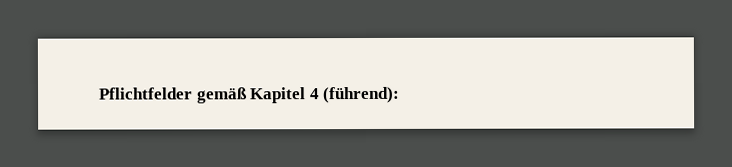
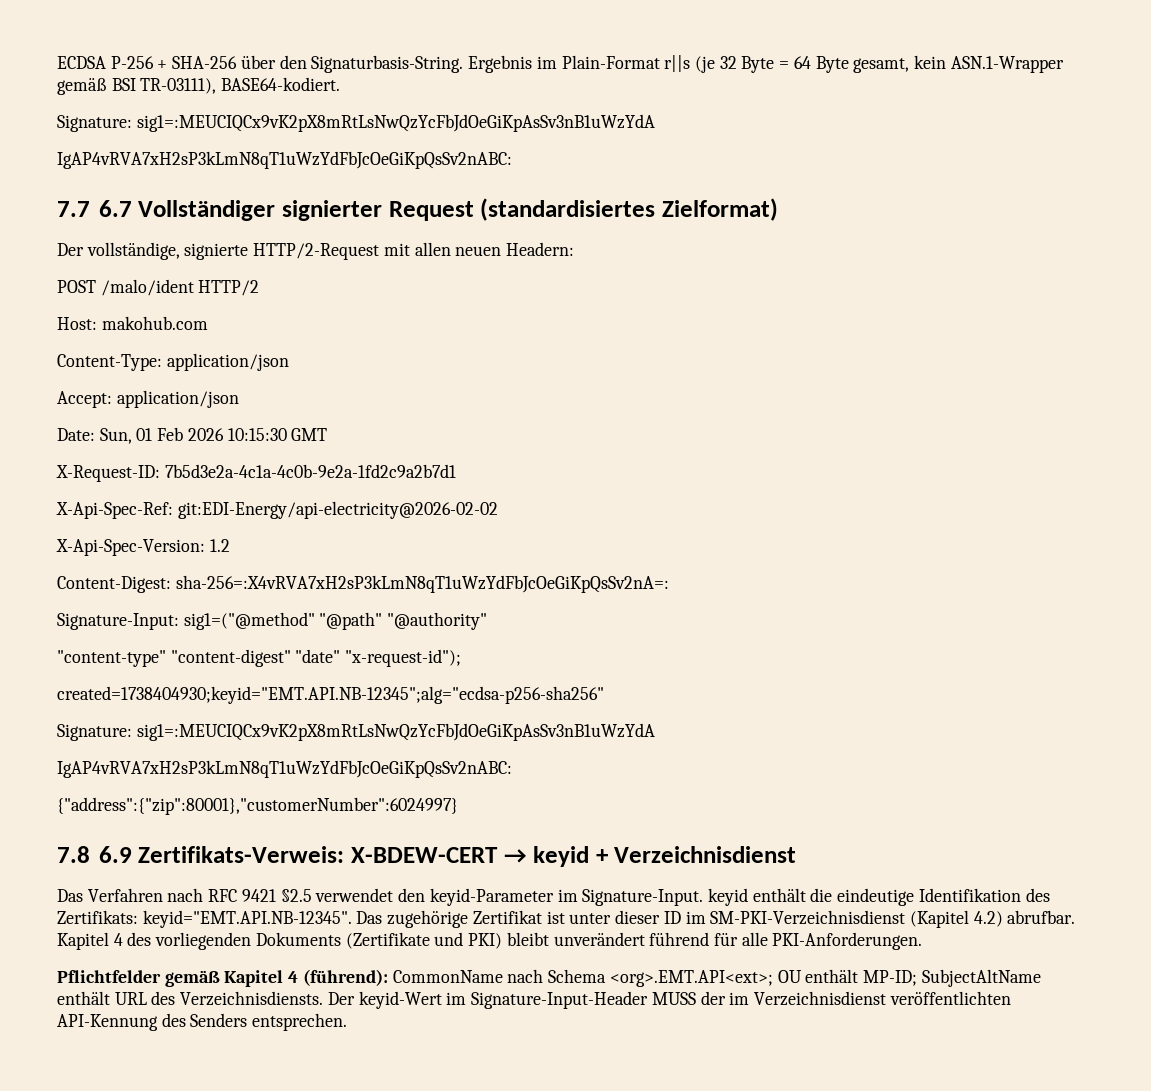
+ ECDSA P-256 + SHA-256 über den Signaturbasis-String. Ergebnis im Plain-Format r||s (je 32 Byte = 64 Byte gesamt, kein ASN.1-Wrapper gemäß BSI TR-03111), BASE64-kodiert.
+ Signature: sig1=:MEUCIQCx9vK2pX8mRtLsNwQzYcFbJdOeGiKpAsSv3nB1uWzYdA
+ IgAP4vRVA7xH2sP3kLmN8qT1uWzYdFbJcOeGiKpQsSv2nABC:
+ 7.7 6.7 Vollständiger signierter Request (standardisiertes Zielformat)
+ Der vollständige, signierte HTTP/2-Request mit allen neuen Headern:
+ POST /malo/ident HTTP/2
+ Host: makohub.com
+ Content-Type: application/json
+ Accept: application/json
+ Date: Sun, 01 Feb 2026 10:15:30 GMT
+ X-Request-ID: 7b5d3e2a-4c1a-4c0b-9e2a-1fd2c9a2b7d1
+ X-Api-Spec-Ref: git:EDI-Energy/api-electricity@2026-02-02
+ X-Api-Spec-Version: 1.2
+ Content-Digest: sha-256=:X4vRVA7xH2sP3kLmN8qT1uWzYdFbJcOeGiKpQsSv2nA=:
+ Signature-Input: sig1=("@method" "@path" "@authority"
+ "content-type" "content-digest" "date" "x-request-id");
+ created=1738404930;keyid="EMT.API.NB-12345";alg="ecdsa-p256-sha256"
+ Signature: sig1=:MEUCIQCx9vK2pX8mRtLsNwQzYcFbJdOeGiKpAsSv3nB1uWzYdA
+ IgAP4vRVA7xH2sP3kLmN8qT1uWzYdFbJcOeGiKpQsSv2nABC:
+ {"address":{"zip":80001},"customerNumber":6024997}
+ 7.8 6.9 Zertifikats-Verweis: X-BDEW-CERT → keyid + Verzeichnisdienst
+ Das Verfahren nach RFC 9421 §2.5 verwendet den keyid-Parameter im Signature-Input. keyid enthält die eindeutige Identifikation des Zertifikats: keyid="EMT.API.NB-12345". Das zugehörige Zertifikat ist unter dieser ID im SM-PKI-Verzeichnisdienst (Kapitel 4.2) abrufbar. Kapitel 4 des vorliegenden Dokuments (Zertifikate und PKI) bleibt unverändert führend für alle PKI-Anforderungen.
- Pflichtfelder gemäß Kapitel 4 (führend):
+ Pflichtfelder gemäß Kapitel 4 (führend): CommonName nach Schema <org>.EMT.API<ext>; OU enthält MP-ID; SubjectAltName enthält URL des Verzeichnisdiensts. Der keyid-Wert im Signature-Input-Header MUSS der im Verzeichnisdienst veröffentlichten API-Kennung des Senders entsprechen.

